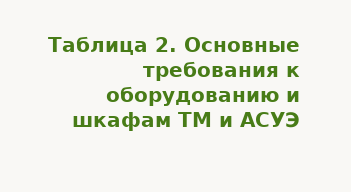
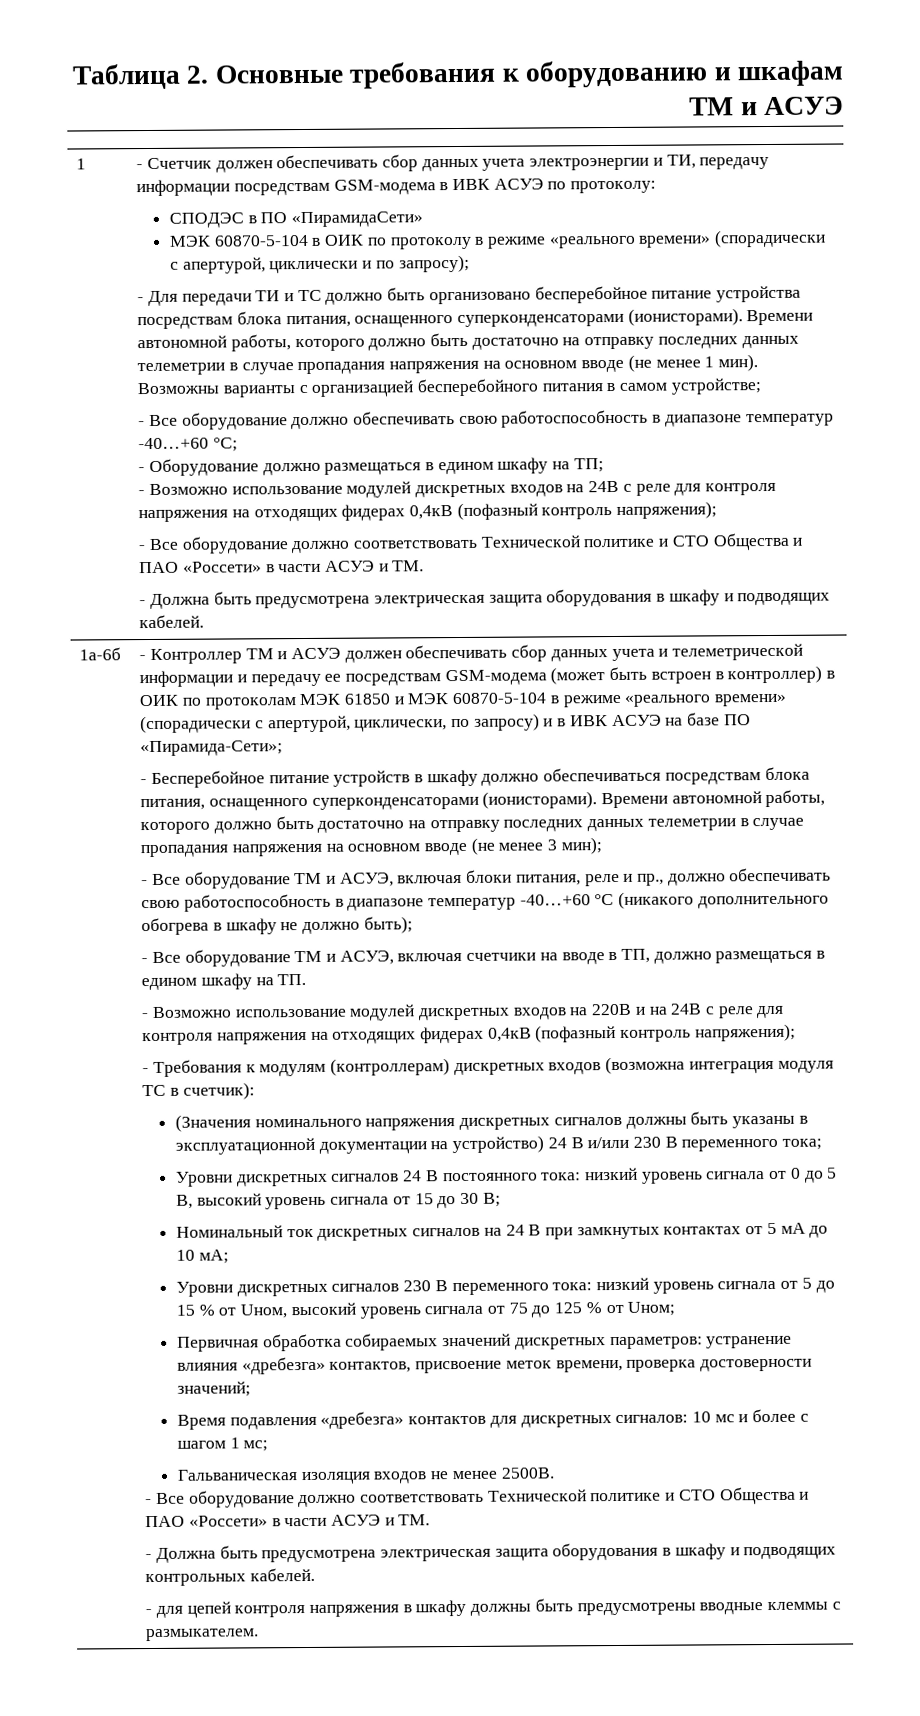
+ 1 | - Счетчик должен обеспечивать сбор данных учета электроэнергии и ТИ, передачу информации посредствам GSM-модема в ИВК АСУЭ по протоколу:
+ СПОДЭС в ПО «ПирамидаСети»
+ МЭК 60870-5-104 в ОИК по протоколу в режиме «реального времени» (спорадически с апертурой, циклически и по запросу);
+ - Для передачи ТИ и ТС должно быть организовано бесперебойное питание устройства посредствам блока питания, оснащенного суперконденсаторами (ионисторами). Времени автономной работы, которого должно быть достаточно на отправку последних данных телеметрии в случае пропадания напряжения на основном вводе (не менее 1 мин). Возможны варианты с организацией бесперебойного питания в самом устройстве;
+ - Все оборудование должно обеспечивать свою работоспособность в диапазоне температур -40…+60 °С;
+ - Оборудование должно размещаться в едином шкафу на ТП;
+ - Возможно использование модулей дискретных входов на 24В с реле для контроля напряжения на отходящих фидерах 0,4кВ (пофазный контроль напряжения);
+ - Все оборудование должно соответствовать Технической политике и СТО Общества и ПАО «Россети» в части АСУЭ и ТМ.
+ - Должна быть предусмотрена электрическая защита оборудования в шкафу и подводящих кабелей.
+ 1а-6б | - Контроллер ТМ и АСУЭ должен обеспечивать сбор данных учета и телеметрической информации и передачу ее посредствам GSM-модема (может быть встроен в контроллер) в ОИК по протоколам МЭК 61850 и МЭК 60870-5-104 в режиме «реального времени» (спорадически с апертурой, циклически, по запросу) и в ИВК АСУЭ на базе ПО «Пирамида-Сети»;
+ - Бесперебойное питание устройств в шкафу должно обеспечиваться посредствам блока питания, оснащенного суперконденсаторами (ионисторами). Времени автономной работы, которого должно быть достаточно на отправку последних данных телеметрии в случае пропадания напряжения на основном вводе (не менее 3 мин);
+ - Все оборудование ТМ и АСУЭ, включая блоки питания, реле и пр., должно обеспечивать свою работоспособность в диапазоне температур -40…+60 °С (никакого дополнительного обогрева в шкафу не должно быть);
+ - Все оборудование ТМ и АСУЭ, включая счетчики на вводе в ТП, должно размещаться в едином шкафу на ТП.
+ - Возможно использование модулей дискретных входов на 220В и на 24В с реле для контроля напряжения на отходящих фидерах 0,4кВ (пофазный контроль напряжения);
+ - Требования к модулям (контроллерам) дискретных входов (возможна интеграция модуля ТС в счетчик):
+ (Значения номинального напряжения дискретных сигналов должны быть указаны в эксплуатационной документации на устройство) 24 В и/или 230 В переменного тока;
+ Уровни дискретных сигналов 24 В постоянного тока: низкий уровень сигнала от 0 до 5 В, высокий уровень сигнала от 15 до 30 В;
+ Номинальный ток дискретных сигналов на 24 В при замкнутых контактах от 5 мА до 10 мА;
+ Уровни дискретных сигналов 230 В переменного тока: низкий уровень сигнала от 5 до 15 % от Uном, высокий уровень сигнала от 75 до 125 % от Uном;
+ Первичная обработка собираемых значений дискретных параметров: устранение влияния «дребезга» контактов, присвоение меток времени, проверка достоверности значений;
+ Время подавления «дребезга» контактов для дискретных сигналов: 10 мс и более с шагом 1 мс;
+ Гальваническая изоляция входов не менее 2500В.
+ - Все оборудование должно соответствовать Технической политике и СТО Общества и ПАО «Россети» в части АСУЭ и ТМ.
+ - Должна быть предусмотрена электрическая защита оборудования в шкафу и подводящих контрольных кабелей.
+ - для цепей контроля напряжения в шкафу должны быть предусмотрены вводные клеммы с размыкателем.

